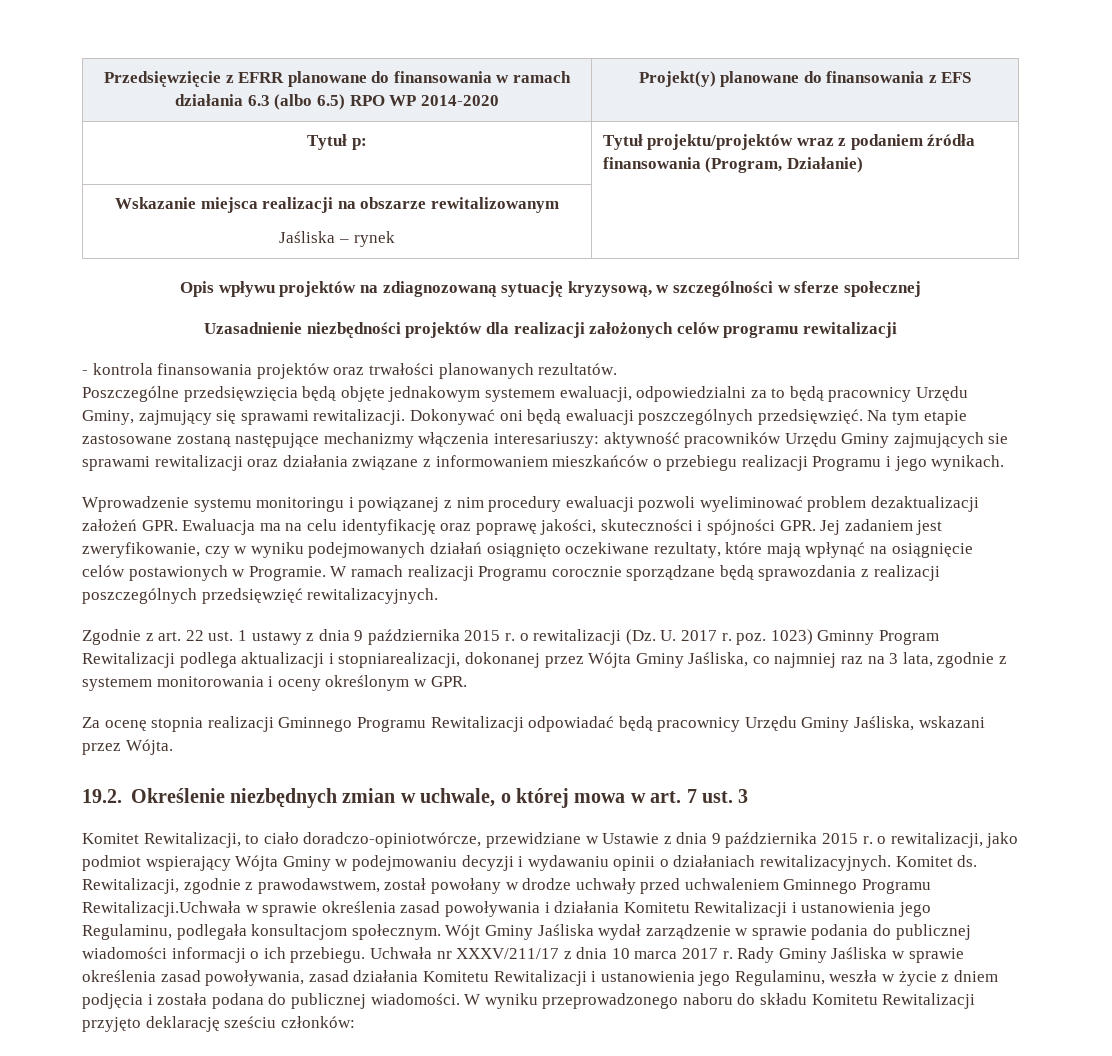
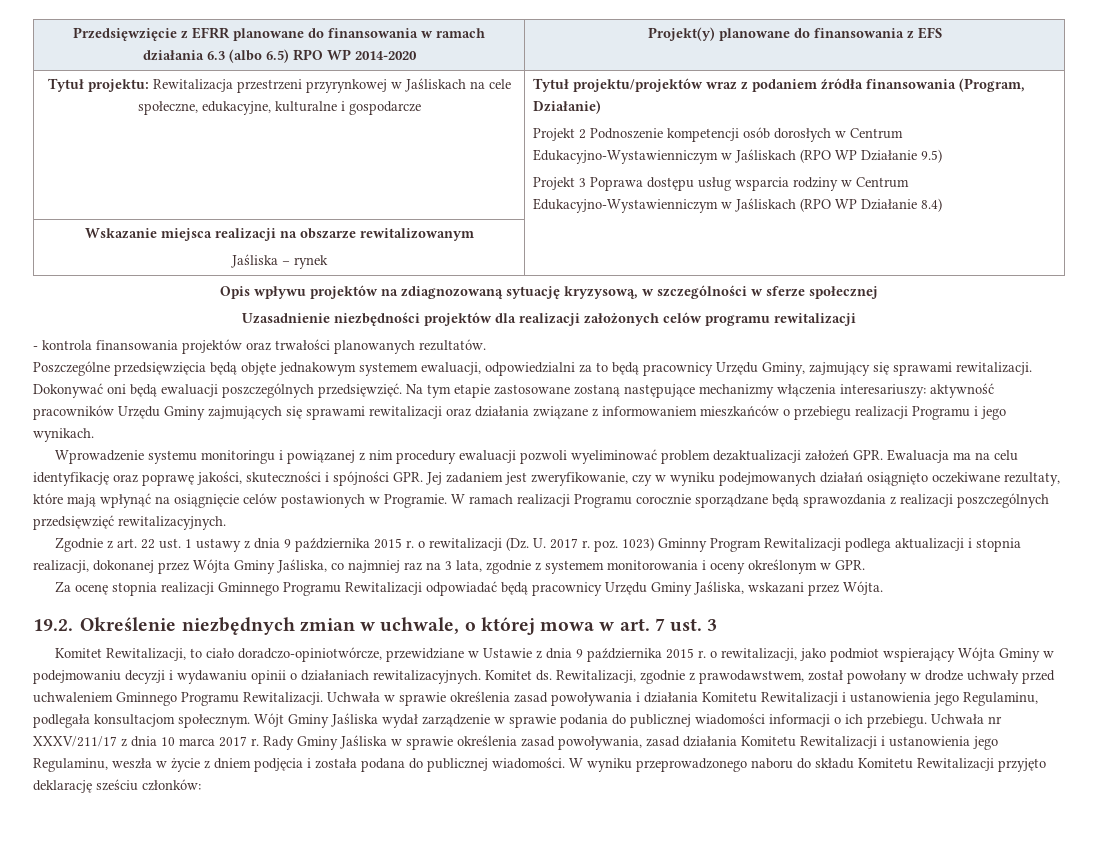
- Tytuł p:
+ Tytuł projektu: Rewitalizacja przestrzeni przyrynkowej w Jaśliskach na cele społeczne, edukacyjne, kulturalne i gospodarcze
+ Projekt 2 Podnoszenie kompetencji osób dorosłych w Centrum Edukacyjno-Wystawienniczym w Jaśliskach (RPO WP Działanie 9.5)
+ Projekt 3 Poprawa dostępu usług wsparcia rodziny w Centrum Edukacyjno-Wystawienniczym w Jaśliskach (RPO WP Działanie 8.4)
- Na tym etapie zastosowane zostaną następujące mechanizmy włączenia interesariuszy: aktywność pracowników Urzędu Gminy zajmujących sie sprawami rewitalizacji oraz działania związane z informowaniem mieszkańców o przebiegu realizacji Programu i jego wynikach.
+ Na tym etapie zastosowane zostaną następujące mechanizmy włączenia interesariuszy: aktywność pracowników Urzędu Gminy zajmujących się sprawami rewitalizacji oraz działania związane z informowaniem mieszkańców o przebiegu realizacji Programu i jego wynikach.
- Zgodnie z art. 22 ust. 1 ustawy z dnia 9 października 2015 r. o rewitalizacji (Dz. U. 2017 r. poz. 1023) Gminny Program Rewitalizacji podlega aktualizacji i stopniarealizacji, dokonanej przez Wójta Gminy Jaśliska, co najmniej raz na 3 lata, zgodnie z systemem monitorowania i oceny określonym w GPR.
+ Zgodnie z art. 22 ust. 1 ustawy z dnia 9 października 2015 r. o rewitalizacji (Dz. U. 2017 r. poz. 1023) Gminny Program Rewitalizacji podlega aktualizacji i stopnia realizacji, dokonanej przez Wójta Gminy Jaśliska, co najmniej raz na 3 lata, zgodnie z systemem monitorowania i oceny określonym w GPR.
- Rewitalizacji, zgodnie z prawodawstwem, został powołany w drodze uchwały przed uchwaleniem Gminnego Programu Rewitalizacji.Uchwała w sprawie określenia zasad powoływania i działania Komitetu Rewitalizacji i ustanowienia jego Regulaminu, podlegała konsultacjom społecznym.
+ Rewitalizacji, zgodnie z prawodawstwem, został powołany w drodze uchwały przed uchwaleniem Gminnego Programu Rewitalizacji. Uchwała w sprawie określenia zasad powoływania i działania Komitetu Rewitalizacji i ustanowienia jego Regulaminu, podlegała konsultacjom społecznym.

